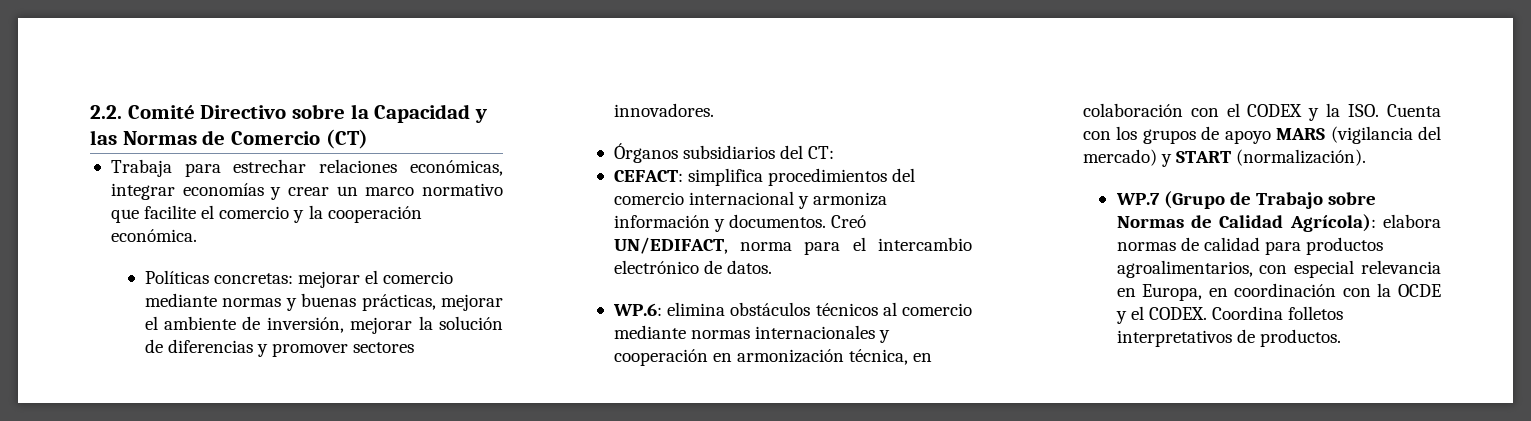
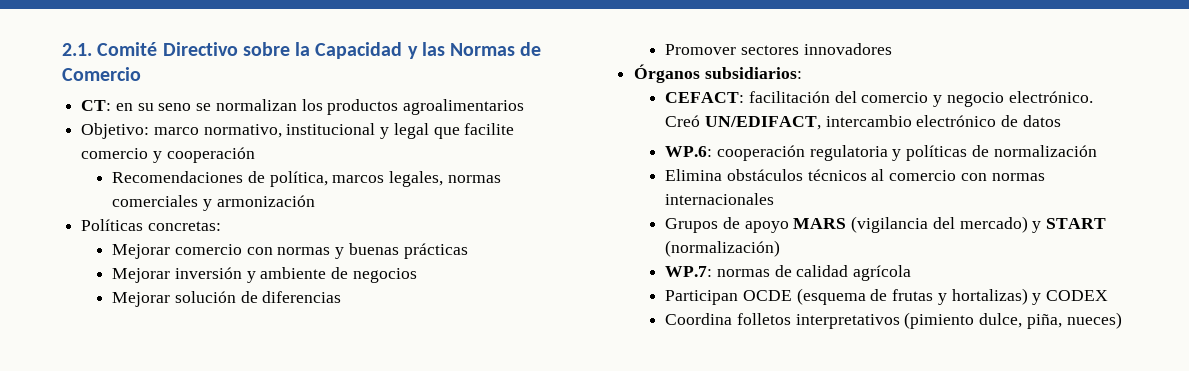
- 2.2. Comité Directivo sobre la Capacidad y las Normas de Comercio (CT)
- Trabaja para estrechar relaciones económicas, integrar economías y crear un marco normativo que facilite el comercio y la cooperación económica.
- Políticas concretas: mejorar el comercio mediante normas y buenas prácticas, mejorar el ambiente de inversión, mejorar la solución de diferencias y promover sectores innovadores.
- Órganos subsidiarios del CT:
- CEFACT: simplifica procedimientos del comercio internacional y armoniza información y documentos. Creó UN/EDIFACT, norma para el intercambio electrónico de datos.
+ 2.1. Comité Directivo sobre la Capacidad y las Normas de Comercio
+ CT: en su seno se normalizan los productos agroalimentarios
+ Objetivo: marco normativo, institucional y legal que facilite comercio y cooperación
+ Recomendaciones de política, marcos legales, normas comerciales y armonización
+ Políticas concretas:
+ Mejorar comercio con normas y buenas prácticas
+ Mejorar inversión y ambiente de negocios
+ Mejorar solución de diferencias
+ Promover sectores innovadores
+ Órganos subsidiarios:
+ CEFACT: facilitación del comercio y negocio electrónico. Creó UN/EDIFACT, intercambio electrónico de datos
- WP.6: elimina obstáculos técnicos al comercio mediante normas internacionales y cooperación en armonización técnica, en colaboración con el CODEX y la ISO. Cuenta con los grupos de apoyo MARS (vigilancia del mercado) y START (normalización).
- WP.7 (Grupo de Trabajo sobre Normas de Calidad Agrícola): elabora normas de calidad para productos agroalimentarios, con especial relevancia en Europa, en coordinación con la OCDE y el CODEX. Coordina folletos interpretativos de productos.
+ WP.6: cooperación regulatoria y políticas de normalización
+ Elimina obstáculos técnicos al comercio con normas internacionales
+ Grupos de apoyo MARS (vigilancia del mercado) y START (normalización)
+ WP.7: normas de calidad agrícola
+ Participan OCDE (esquema de frutas y hortalizas) y CODEX
+ Coordina folletos interpretativos (pimiento dulce, piña, nueces)

